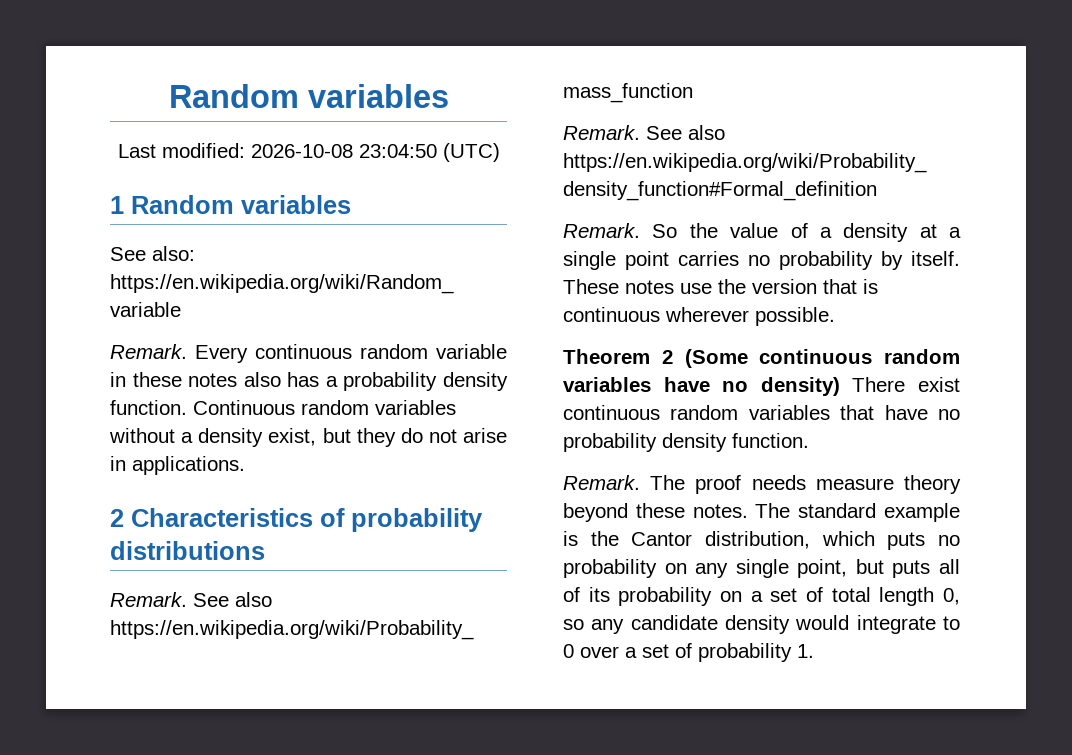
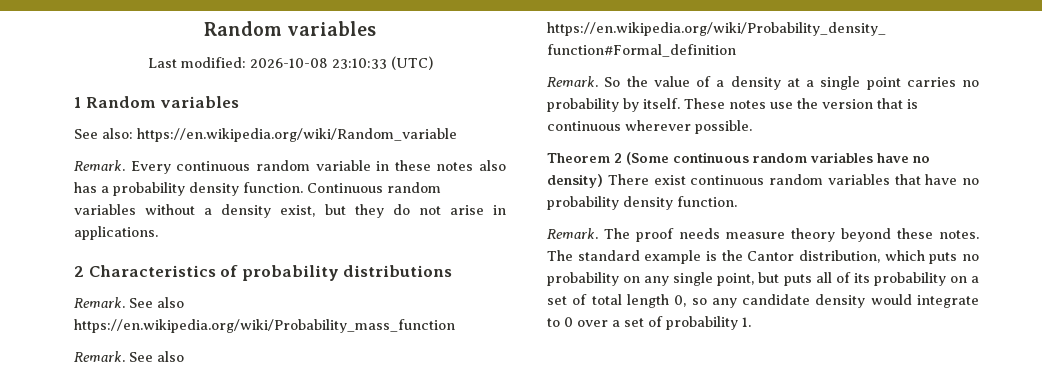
- Last modified: 2026-10-08 23:04:50 (UTC)
+ Last modified: 2026-10-08 23:10:33 (UTC)

